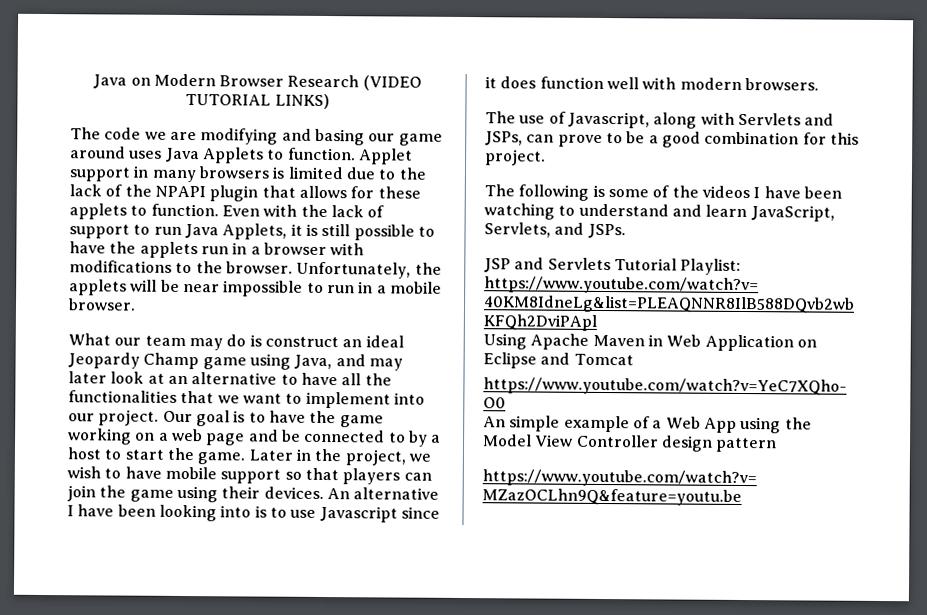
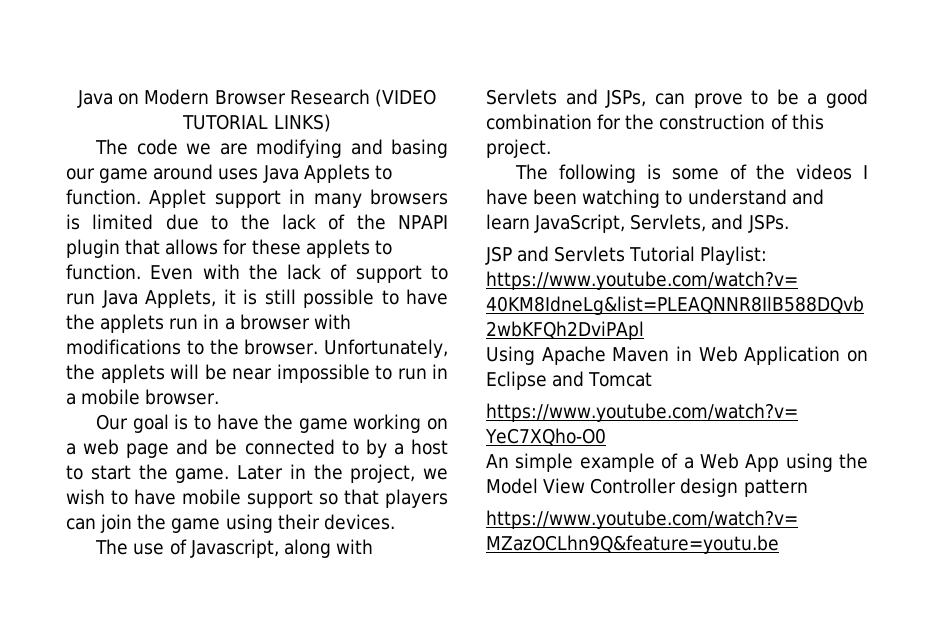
- What our team may do is construct an ideal Jeopardy Champ game using Java, and may later look at an alternative to have all the functionalities that we want to implement into our project.
- An alternative I have been looking into is to use Javascript since it does function well with modern browsers.
- The use of Javascript, along with Servlets and JSPs, can prove to be a good combination for this project.
+ The use of Javascript, along with Servlets and JSPs, can prove to be a good combination for the construction of this project.

